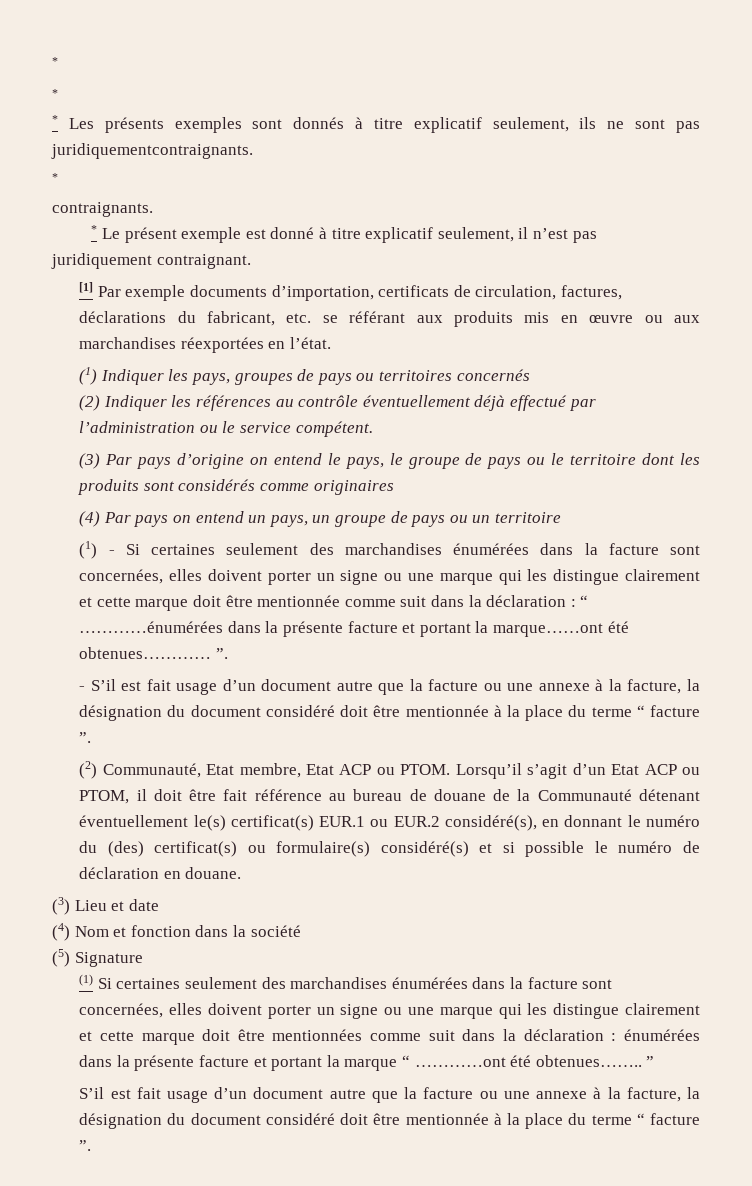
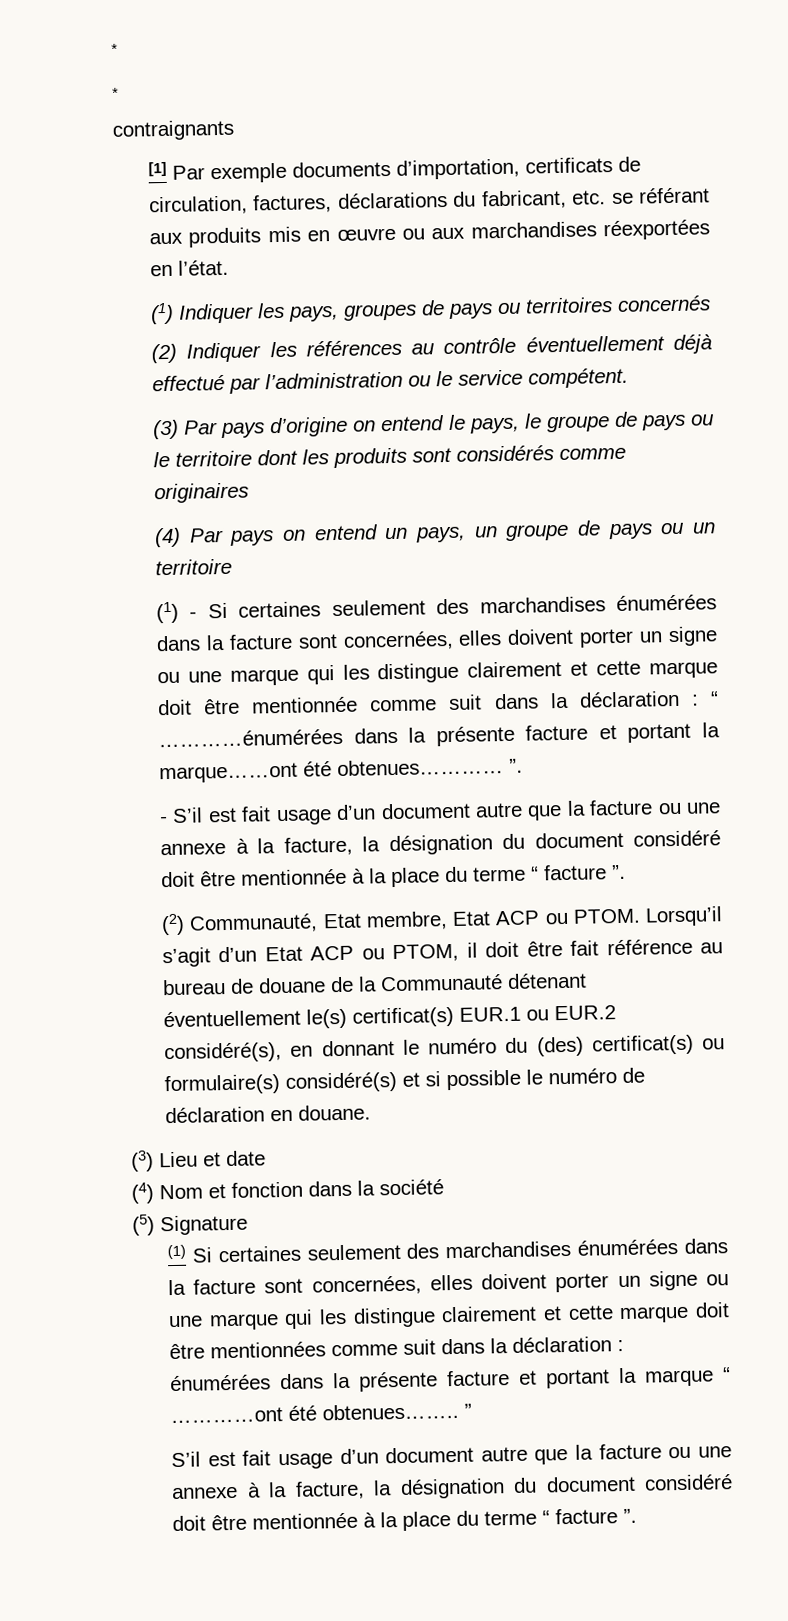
- * Les présents exemples sont donnés à titre explicatif seulement, ils ne sont pas juridiquementcontraignants.
- *
- contraignants.
- * Le présent exemple est donné à titre explicatif seulement, il n’est pas juridiquement contraignant.
+ contraignants

